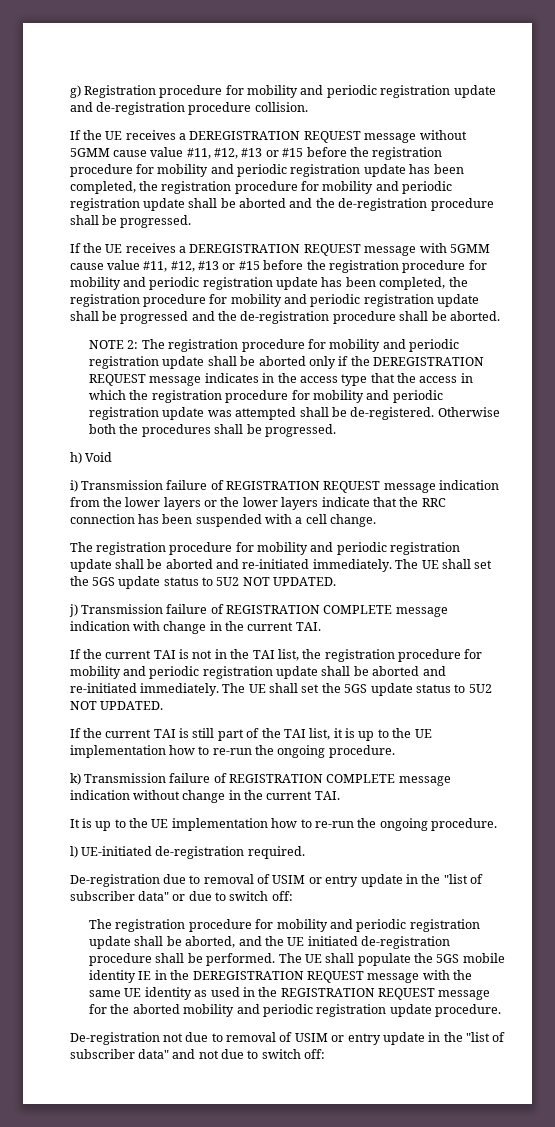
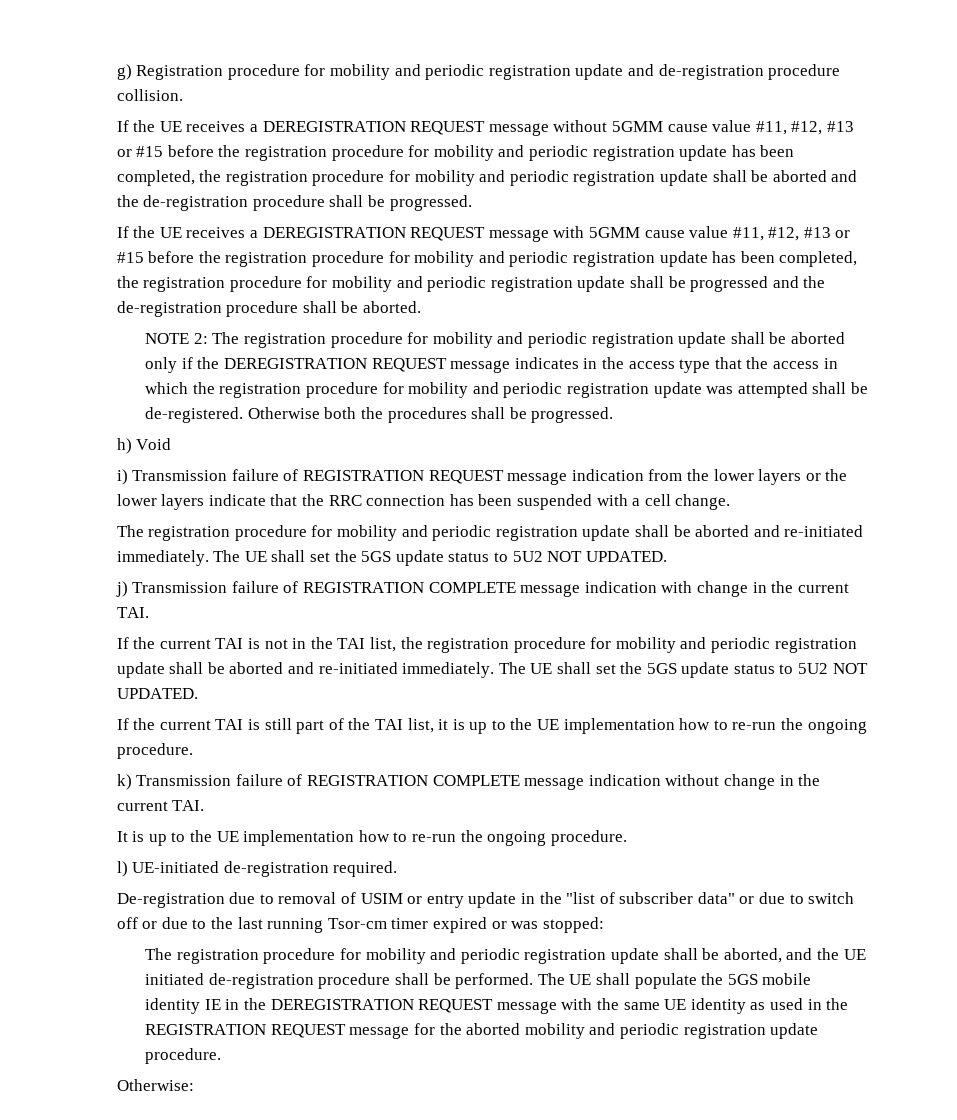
- De-registration due to removal of USIM or entry update in the "list of subscriber data" or due to switch off:
+ De-registration due to removal of USIM or entry update in the "list of subscriber data" or due to switch off or due to the last running Tsor-cm timer expired or was stopped:
- De-registration not due to removal of USIM or entry update in the "list of subscriber data" and not due to switch off:
+ Otherwise:

